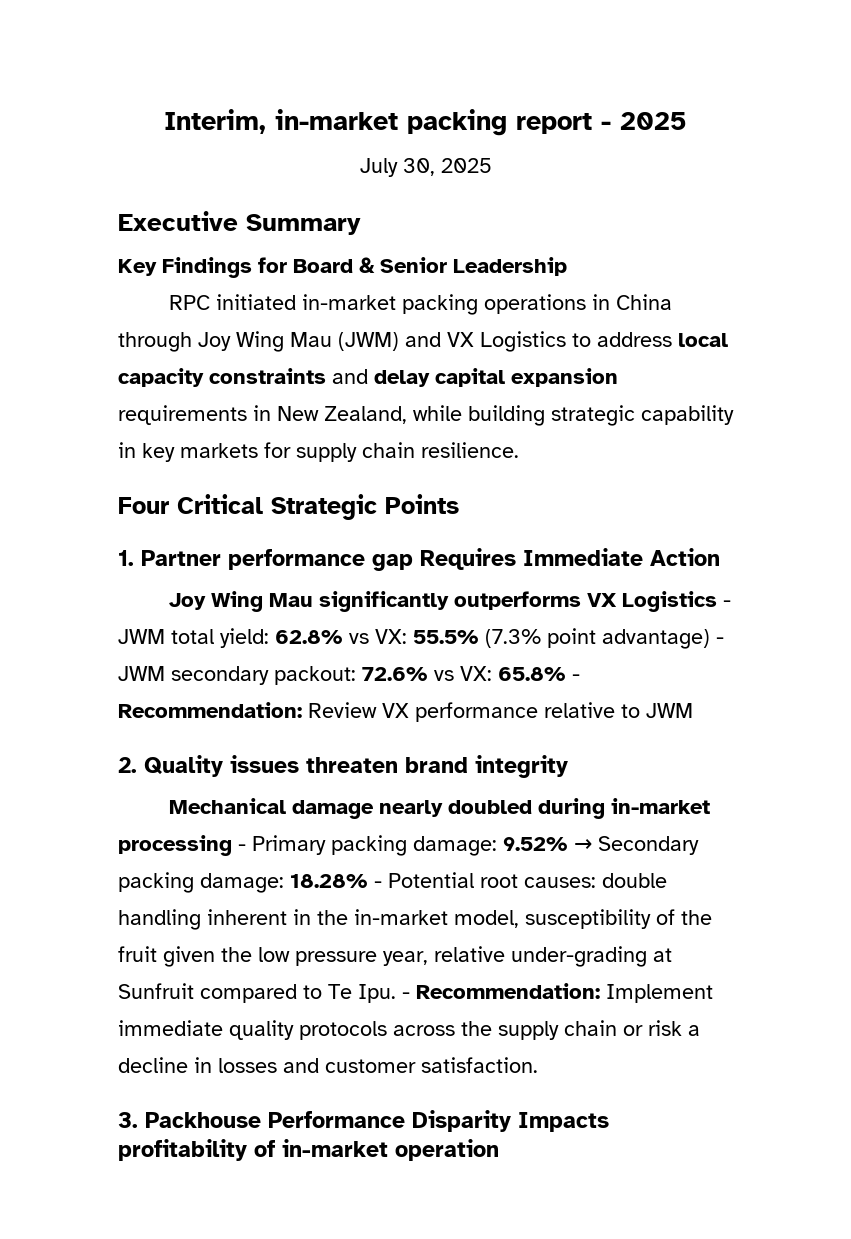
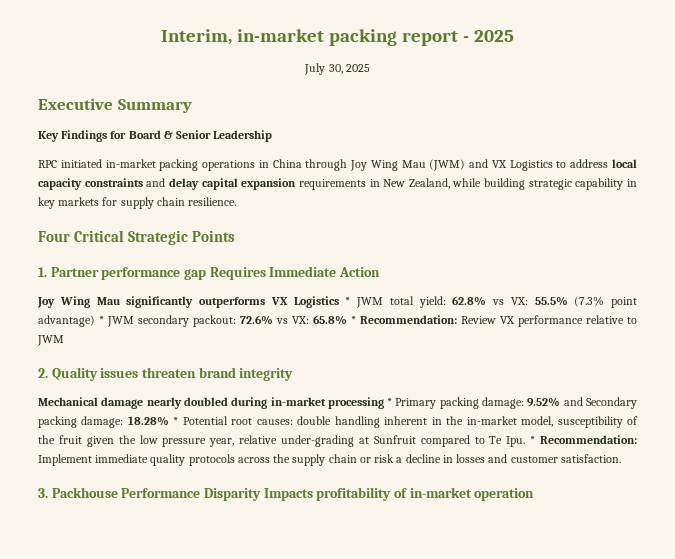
- Joy Wing Mau significantly outperforms VX Logistics - JWM total yield: 62.8% vs VX: 55.5% (7.3% point advantage) - JWM secondary packout: 72.6% vs VX: 65.8% - Recommendation: Review VX performance relative to JWM
+ Joy Wing Mau significantly outperforms VX Logistics * JWM total yield: 62.8% vs VX: 55.5% (7.3% point advantage) * JWM secondary packout: 72.6% vs VX: 65.8% * Recommendation: Review VX performance relative to JWM
- Mechanical damage nearly doubled during in-market processing - Primary packing damage: 9.52% → Secondary packing damage: 18.28% - Potential root causes: double handling inherent in the in-market model, susceptibility of the fruit given the low pressure year, relative under-grading at Sunfruit compared to Te Ipu. - Recommendation: Implement immediate quality protocols across the supply chain or risk a decline in losses and customer satisfaction.
+ Mechanical damage nearly doubled during in-market processing * Primary packing damage: 9.52% and Secondary packing damage: 18.28% * Potential root causes: double handling inherent in the in-market model, susceptibility of the fruit given the low pressure year, relative under-grading at Sunfruit compared to Te Ipu. * Recommendation: Implement immediate quality protocols across the supply chain or risk a decline in losses and customer satisfaction.

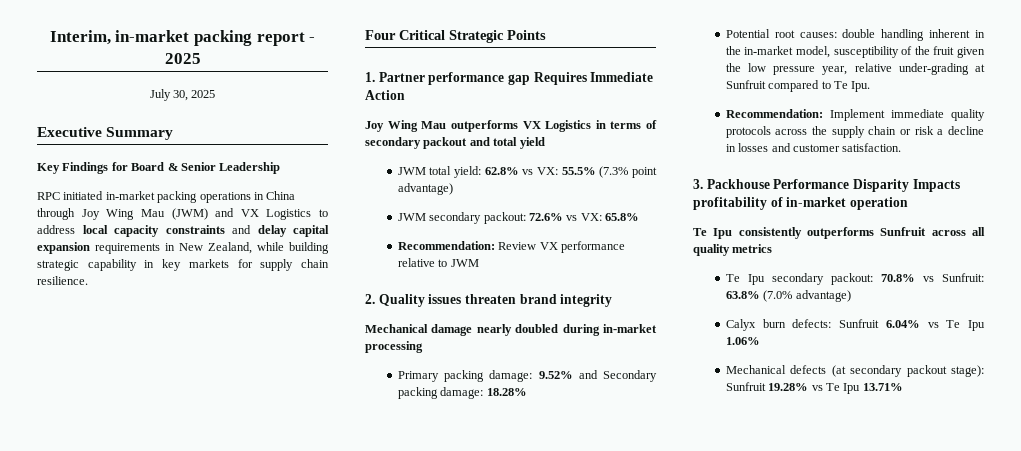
- Joy Wing Mau significantly outperforms VX Logistics * JWM total yield: 62.8% vs VX: 55.5% (7.3% point advantage) * JWM secondary packout: 72.6% vs VX: 65.8% * Recommendation: Review VX performance relative to JWM
+ Joy Wing Mau outperforms VX Logistics in terms of secondary packout and total yield
+ JWM total yield: 62.8% vs VX: 55.5% (7.3% point advantage)
+ JWM secondary packout: 72.6% vs VX: 65.8%
+ Recommendation: Review VX performance relative to JWM
- Mechanical damage nearly doubled during in-market processing * Primary packing damage:
+ Mechanical damage nearly doubled during in-market processing
+ Primary packing damage:
- 18.28% * Potential root causes:
+ 18.28%
+ Potential root causes:
- double handling inherent in the in-market model, susceptibility of the fruit given the low pressure year, relative under-grading at Sunfruit compared to Te Ipu. * Recommendation:
+ double handling inherent in the in-market model, susceptibility of the fruit given the low pressure year, relative under-grading at Sunfruit compared to Te Ipu.
+ Recommendation:
+ Te Ipu consistently outperforms Sunfruit across all quality metrics
+ Te Ipu secondary packout: 70.8% vs Sunfruit: 63.8% (7.0% advantage)
+ Calyx burn defects: Sunfruit 6.04% vs Te Ipu 1.06%
+ Mechanical defects (at secondary packout stage): Sunfruit 19.28% vs Te Ipu 13.71%

